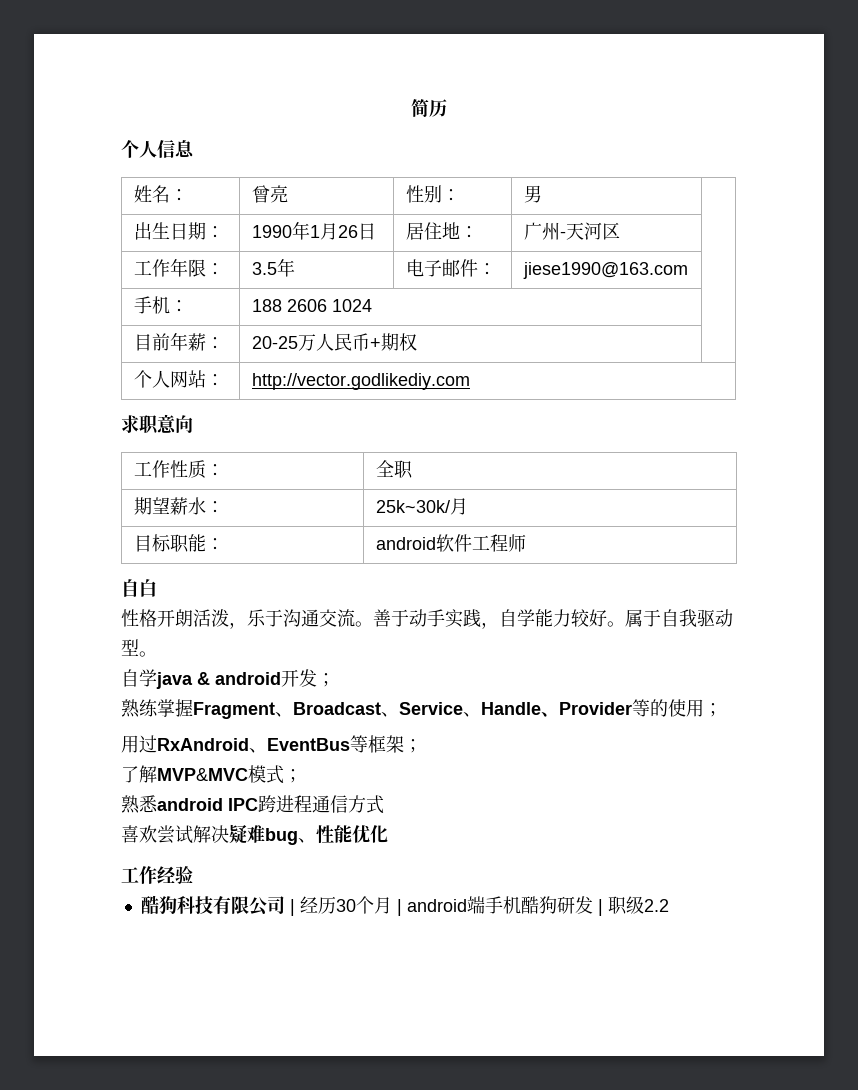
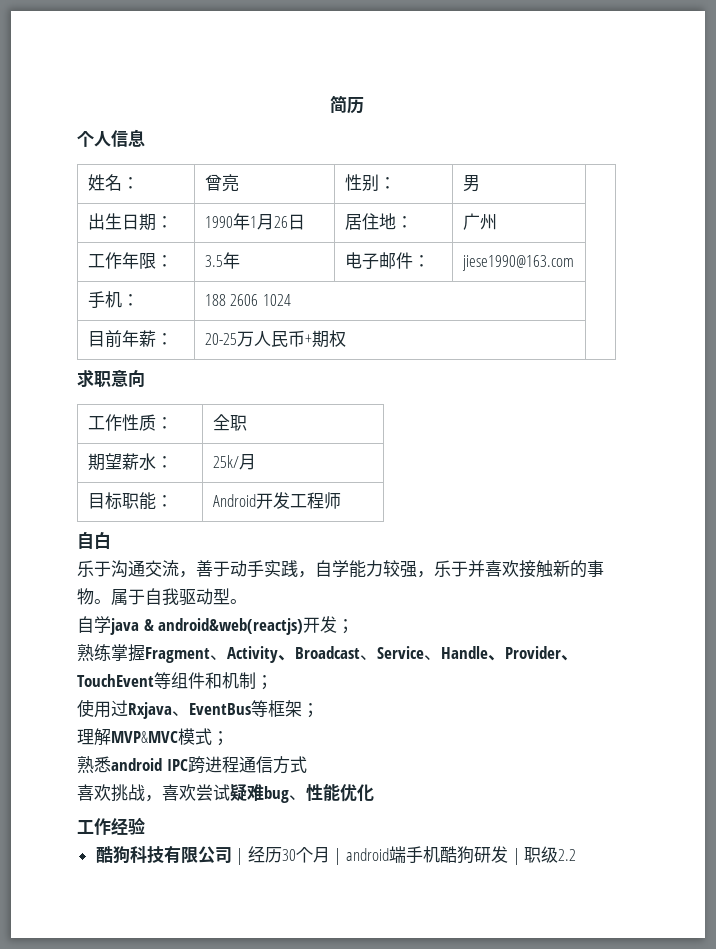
- 出生日期： | 1990年1月26日 | 居住地： | 广州-天河区 |
+ 出生日期： | 1990年1月26日 | 居住地： | 广州 |
- 个人网站： | http://vector.godlikediy.com
- 期望薪水： | 25k~30k/月
+ 期望薪水： | 25k/月
- 目标职能： | android软件工程师
+ 目标职能： | Android开发工程师
- 性格开朗活泼，乐于沟通交流。善于动手实践，自学能力较好。
+ 乐于沟通交流，善于动手实践，自学能力较强，乐于并喜欢接触新的事物。
- 自学java & android开发；
+ 自学java & android&web(reactjs)开发；
- 熟练掌握Fragment、Broadcast、Service、Handle、Provider等的使用；
- 用过RxAndroid、EventBus等框架；
+ 熟练掌握Fragment、Activity、Broadcast、Service、Handle、Provider、TouchEvent等组件和机制；
+ 使用过Rxjava、EventBus等框架；
- 了解MVP&MVC模式；
+ 理解MVP&MVC模式；
- 喜欢尝试解决疑难bug、性能优化
+ 喜欢挑战，喜欢尝试疑难bug、性能优化

